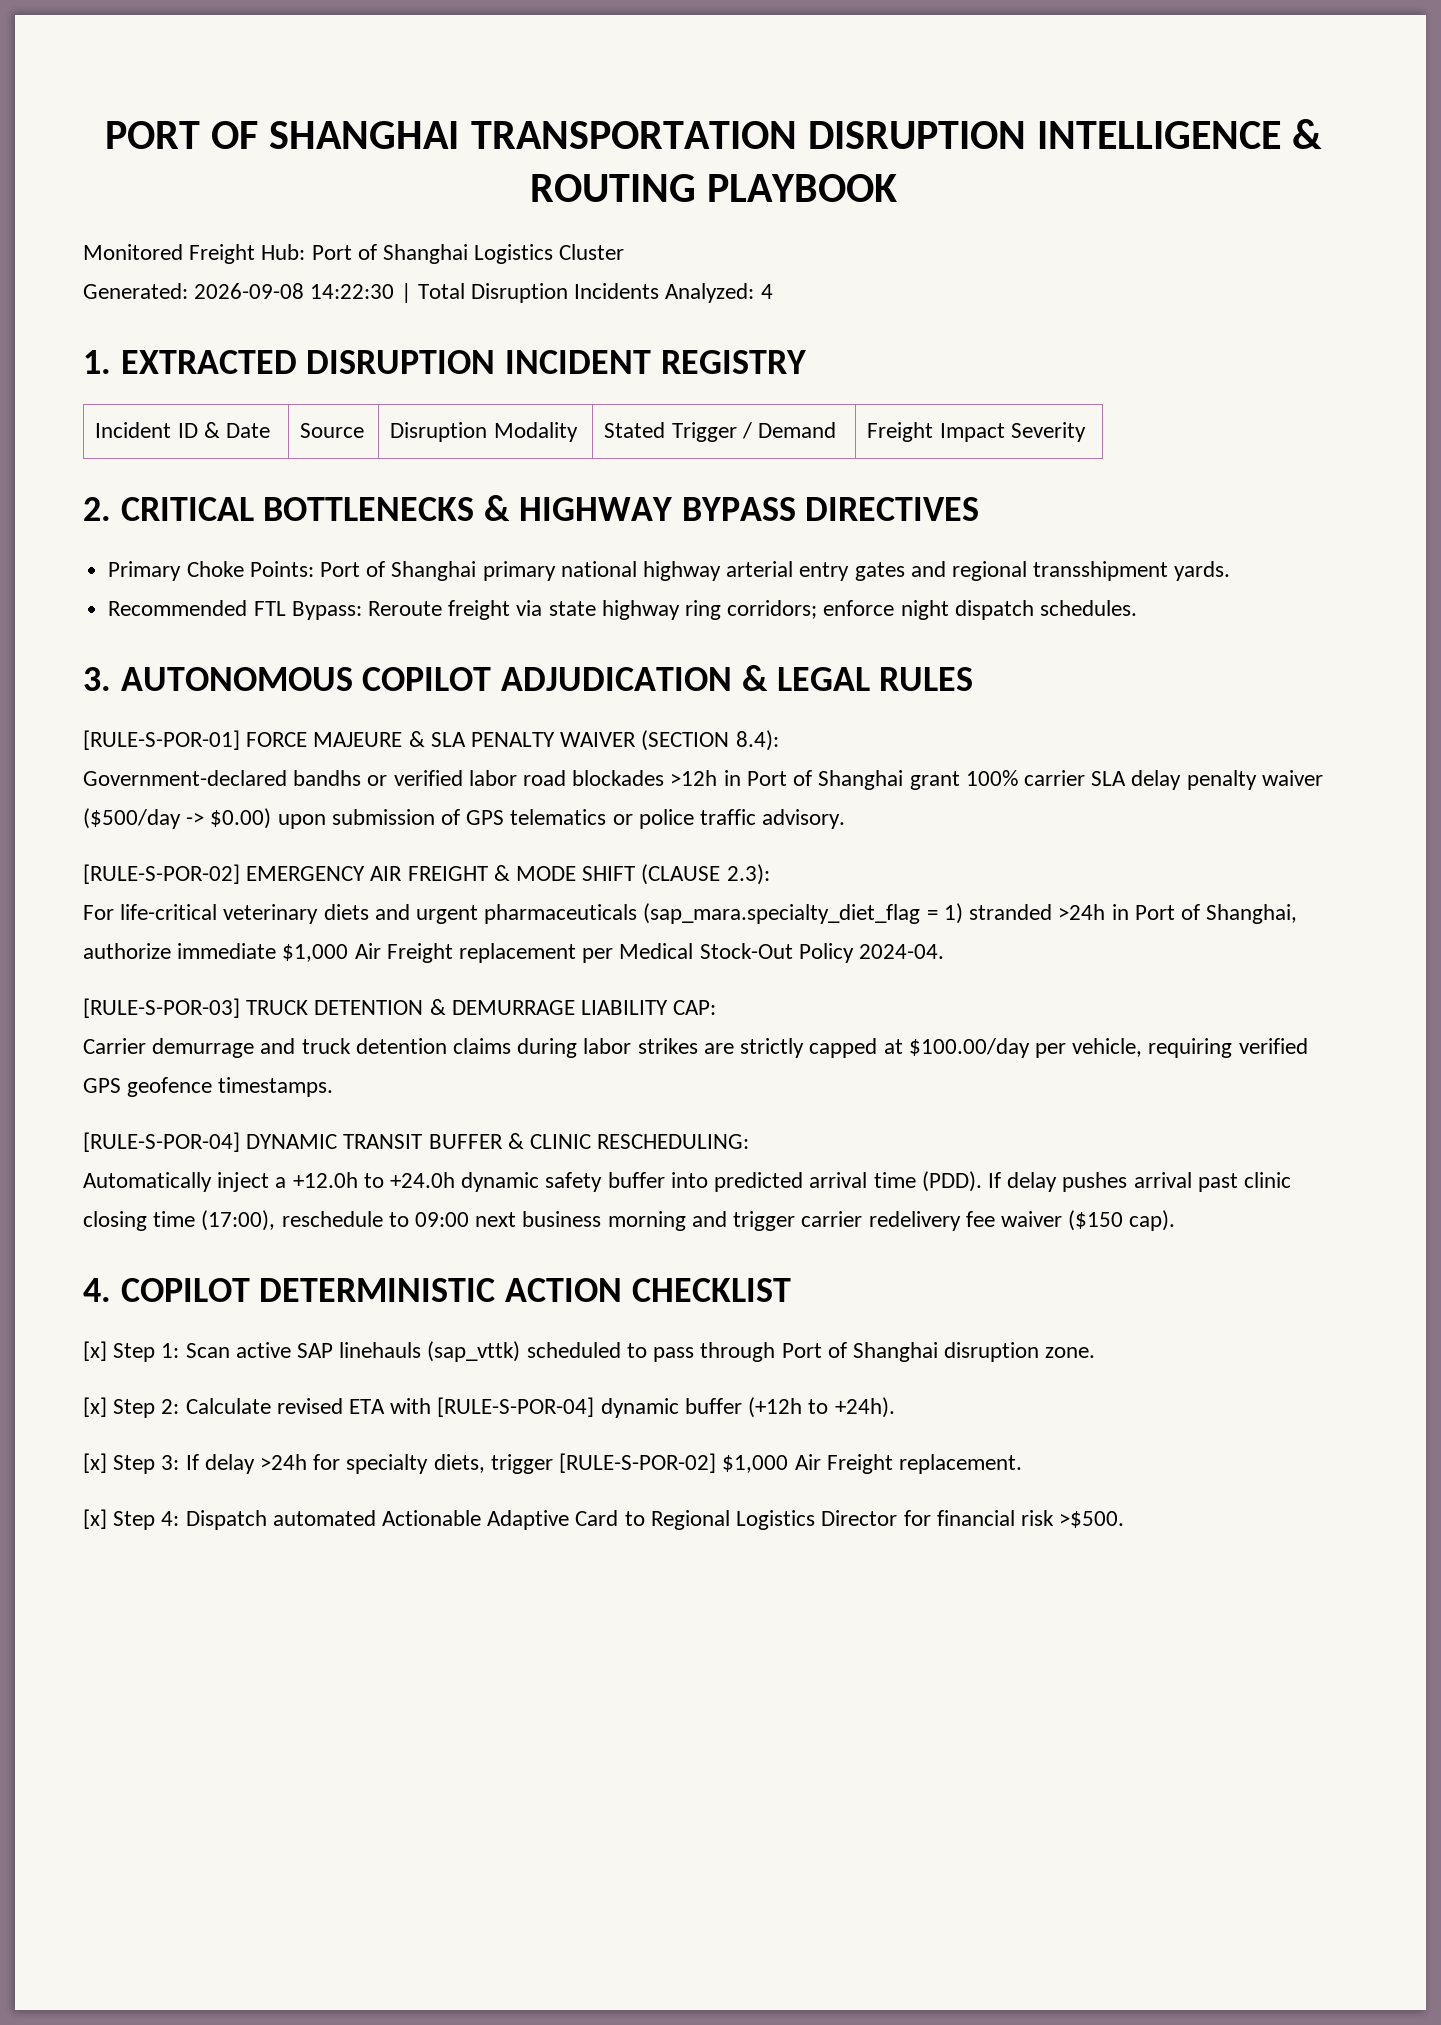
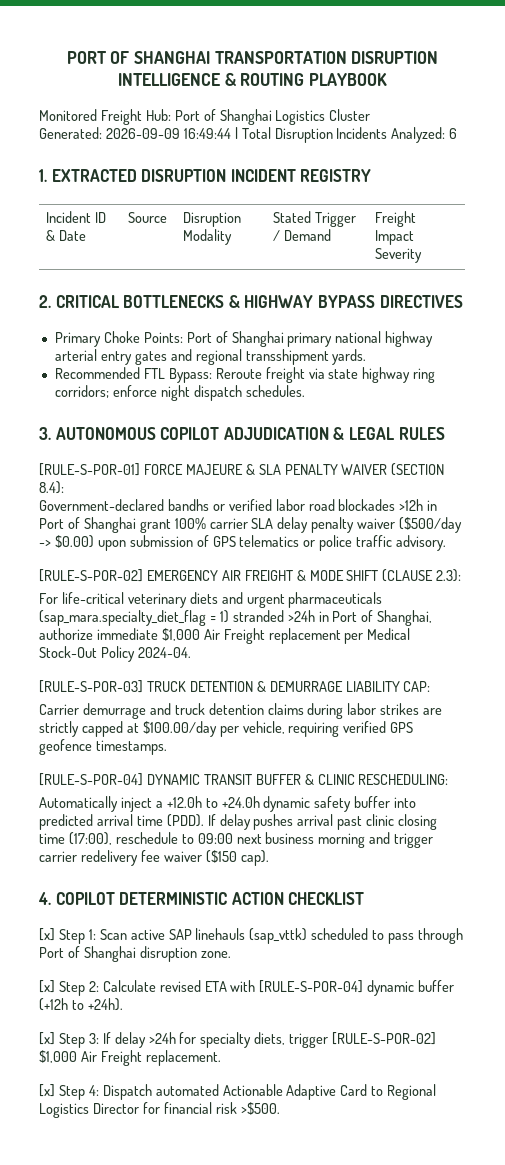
- Generated: 2026-09-08 14:22:30 | Total Disruption Incidents Analyzed: 4
+ Generated: 2026-09-09 16:49:44 | Total Disruption Incidents Analyzed: 6

